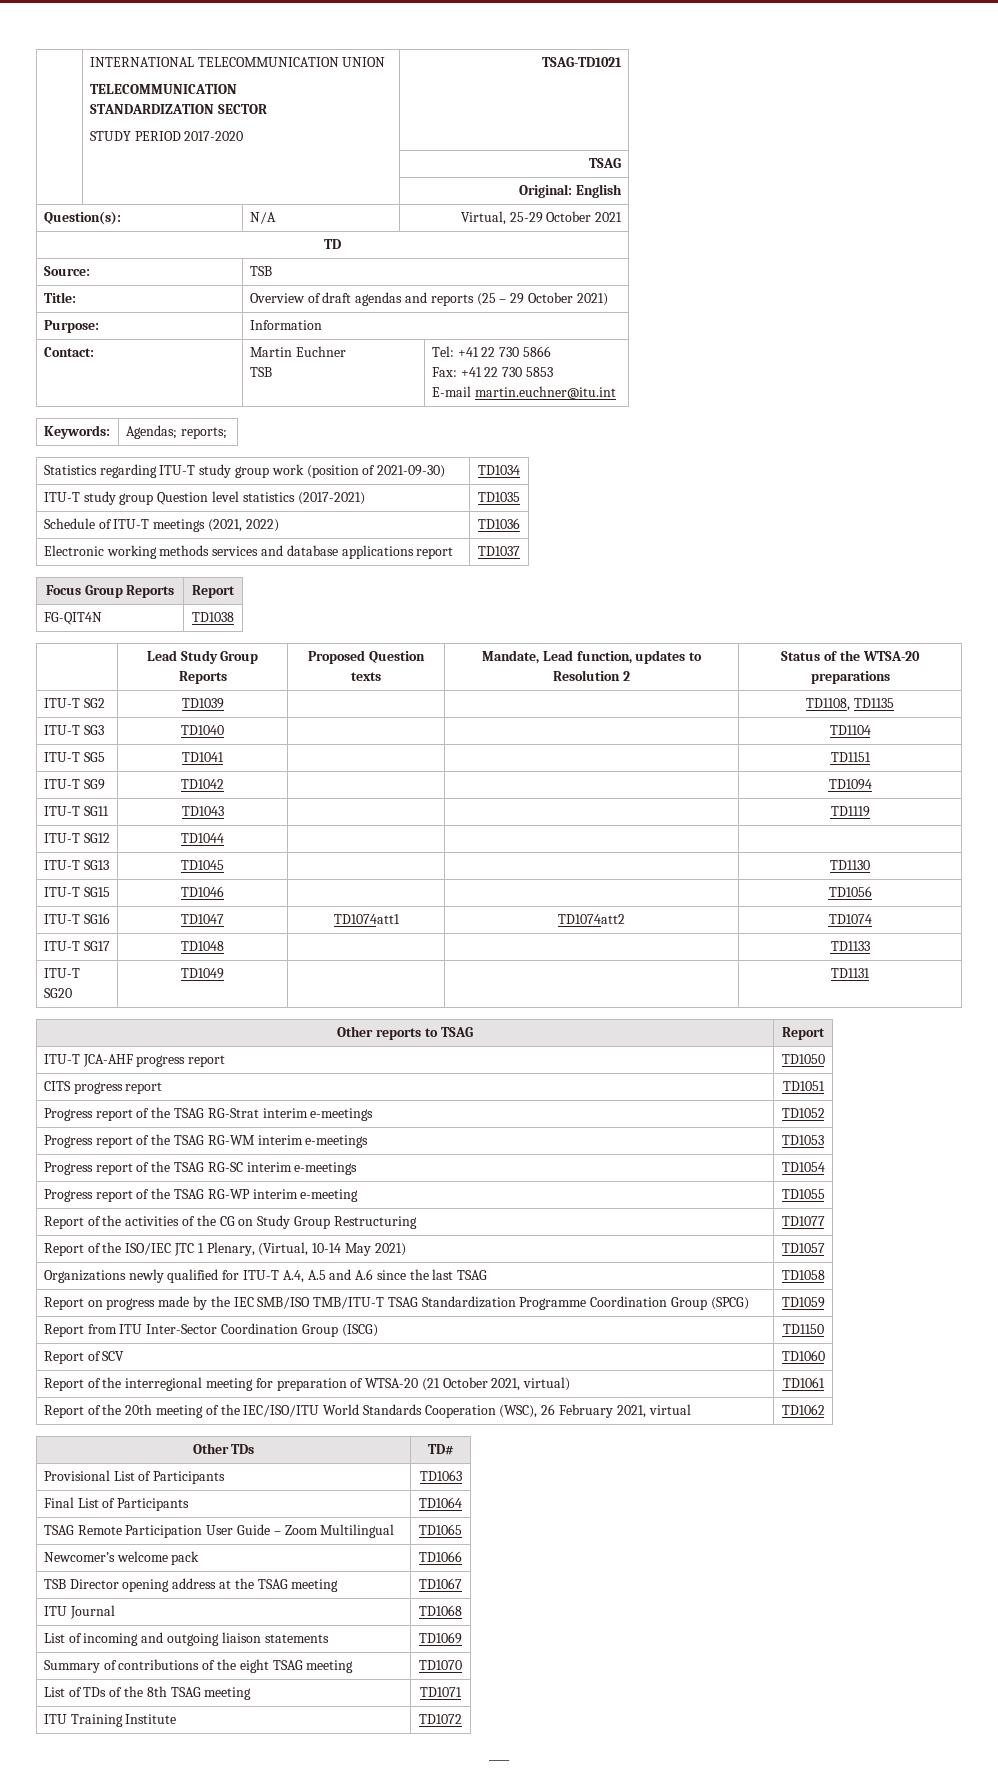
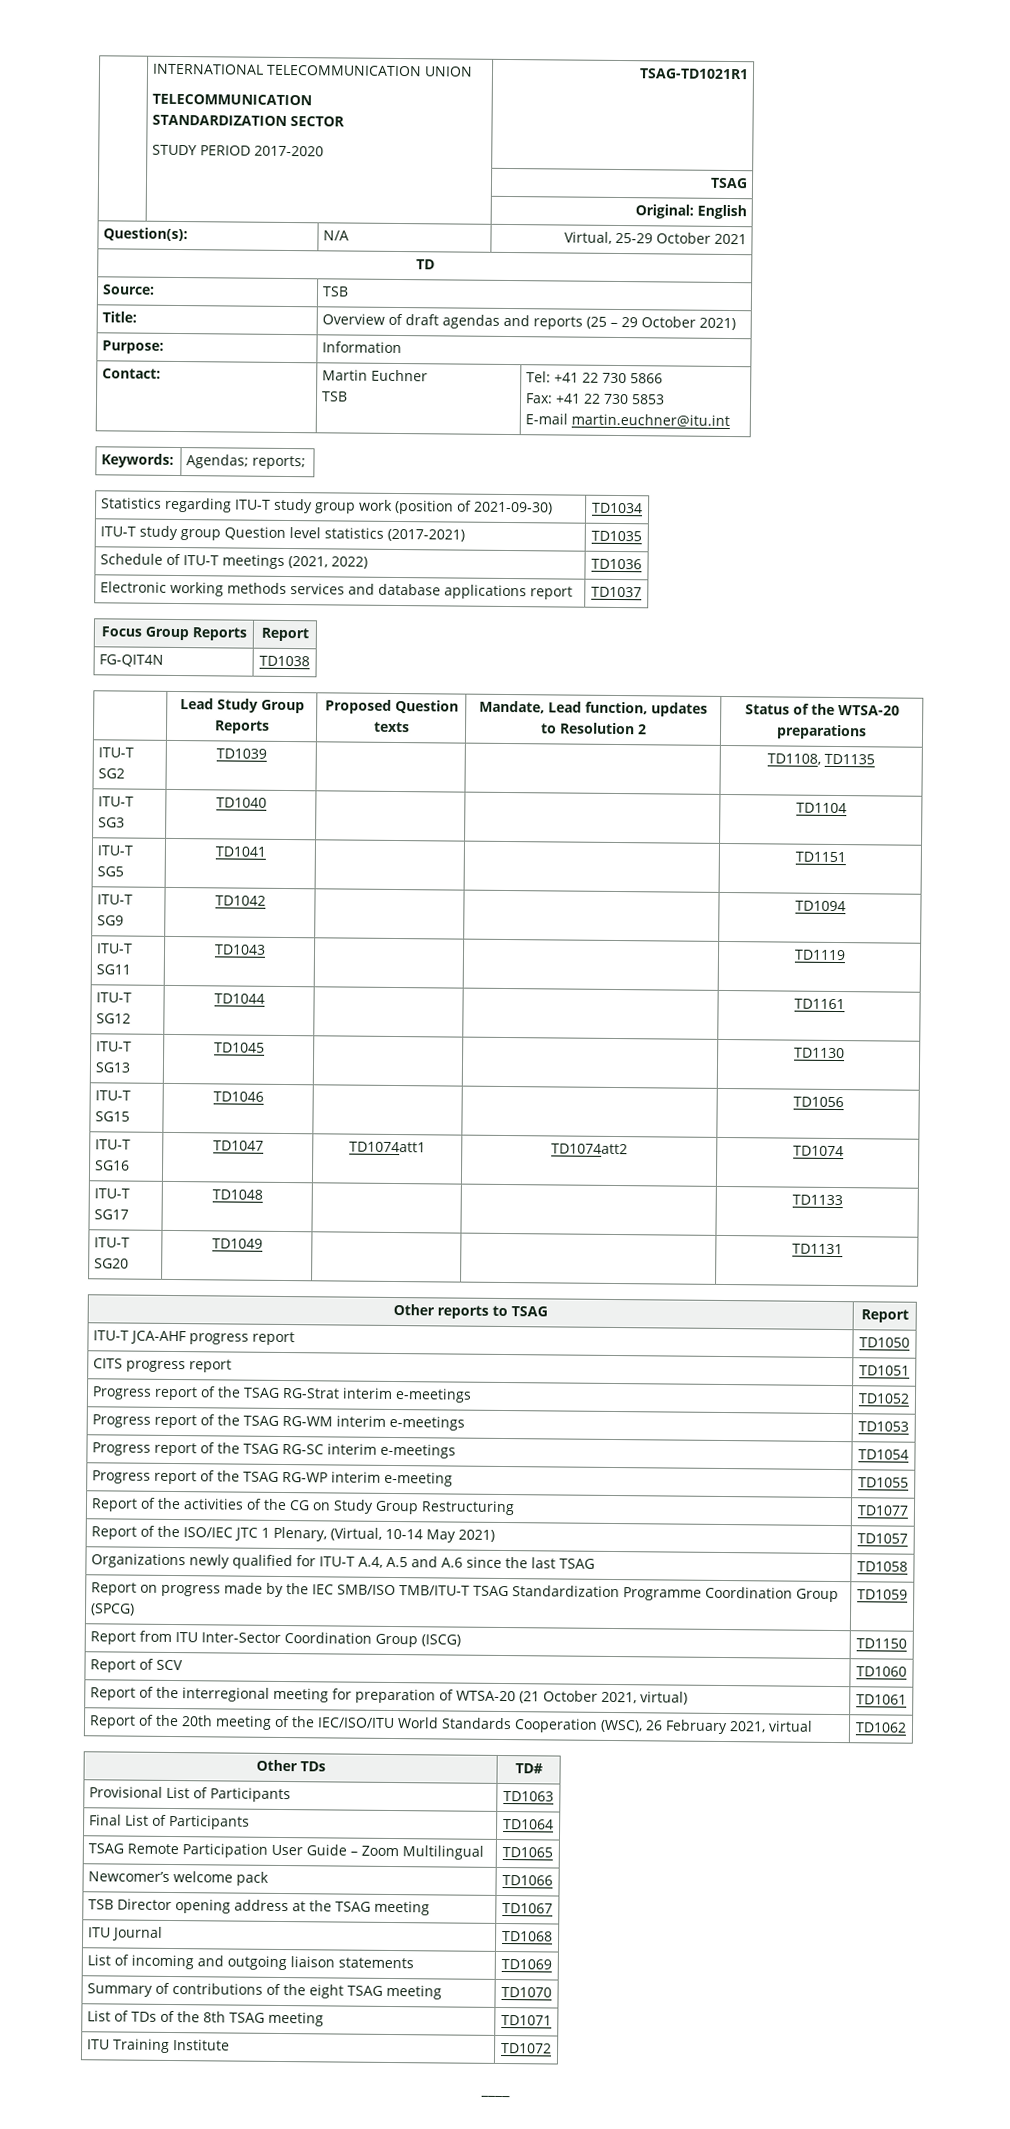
  | INTERNATIONAL TELECOMMUNICATION UNION
  TELECOMMUNICATION
  STANDARDIZATION SECTOR
- STUDY PERIOD 2017-2020 | TSAG-TD1021
+ STUDY PERIOD 2017-2020 | TSAG-TD1021R1
- ITU-T SG12 | TD1044 | | |
+ ITU-T SG12 | TD1044 | | | TD1161

